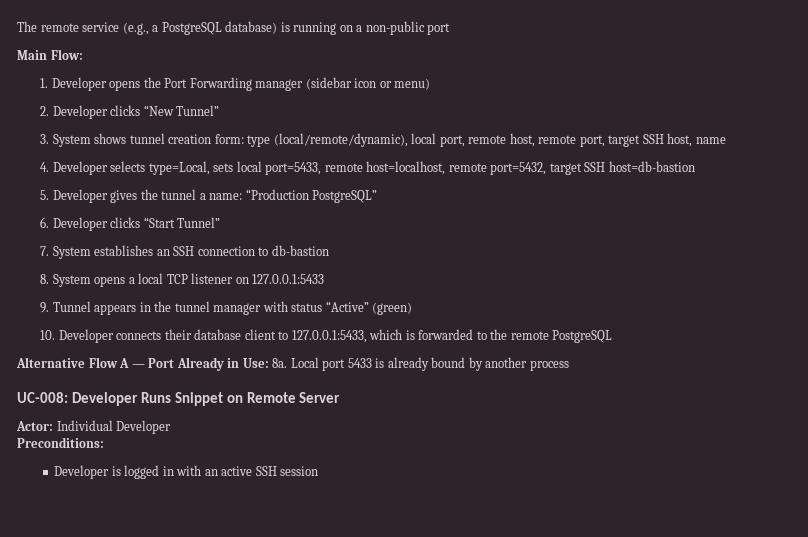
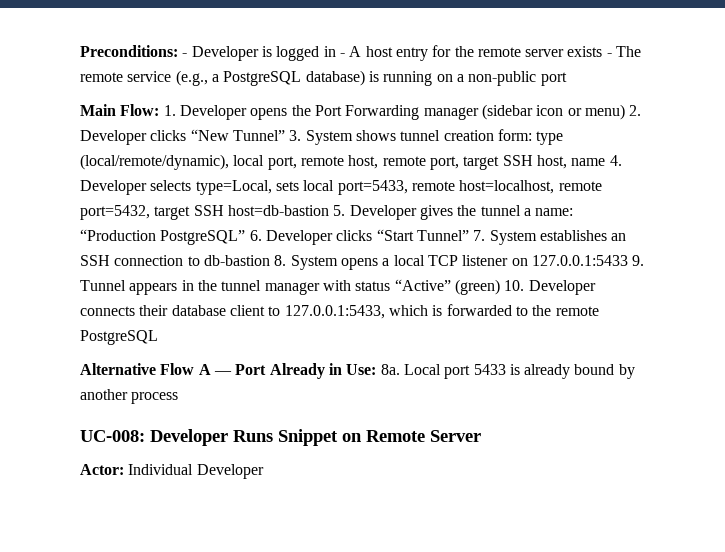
- The remote service (e.g., a PostgreSQL database) is running on a non-public port
+ Preconditions: - Developer is logged in - A host entry for the remote server exists - The remote service (e.g., a PostgreSQL database) is running on a non-public port
- Main Flow:
- 1. Developer opens the Port Forwarding manager (sidebar icon or menu)
- 2. Developer clicks “New Tunnel”
- 3. System shows tunnel creation form:
+ Main Flow: 1. Developer opens the Port Forwarding manager (sidebar icon or menu) 2. Developer clicks “New Tunnel” 3. System shows tunnel creation form:
- type (local/remote/dynamic), local port, remote host, remote port, target SSH host, name
- 4. Developer selects type=Local, sets local port=5433, remote host=localhost, remote port=5432, target SSH host=db-bastion
- 5. Developer gives the tunnel a name:
+ type (local/remote/dynamic), local port, remote host, remote port, target SSH host, name 4. Developer selects type=Local, sets local port=5433, remote host=localhost, remote port=5432, target SSH host=db-bastion 5. Developer gives the tunnel a name:
- “Production PostgreSQL”
- 6. Developer clicks “Start Tunnel”
- 7. System establishes an SSH connection to db-bastion
- 8. System opens a local TCP listener on 127.0.0.1:5433
- 9. Tunnel appears in the tunnel manager with status “Active” (green)
- 10. Developer connects their database client to 127.0.0.1:5433, which is forwarded to the remote PostgreSQL
+ “Production PostgreSQL” 6. Developer clicks “Start Tunnel” 7. System establishes an SSH connection to db-bastion 8. System opens a local TCP listener on 127.0.0.1:5433 9. Tunnel appears in the tunnel manager with status “Active” (green) 10. Developer connects their database client to 127.0.0.1:5433, which is forwarded to the remote PostgreSQL
- Preconditions:
- Developer is logged in with an active SSH session

